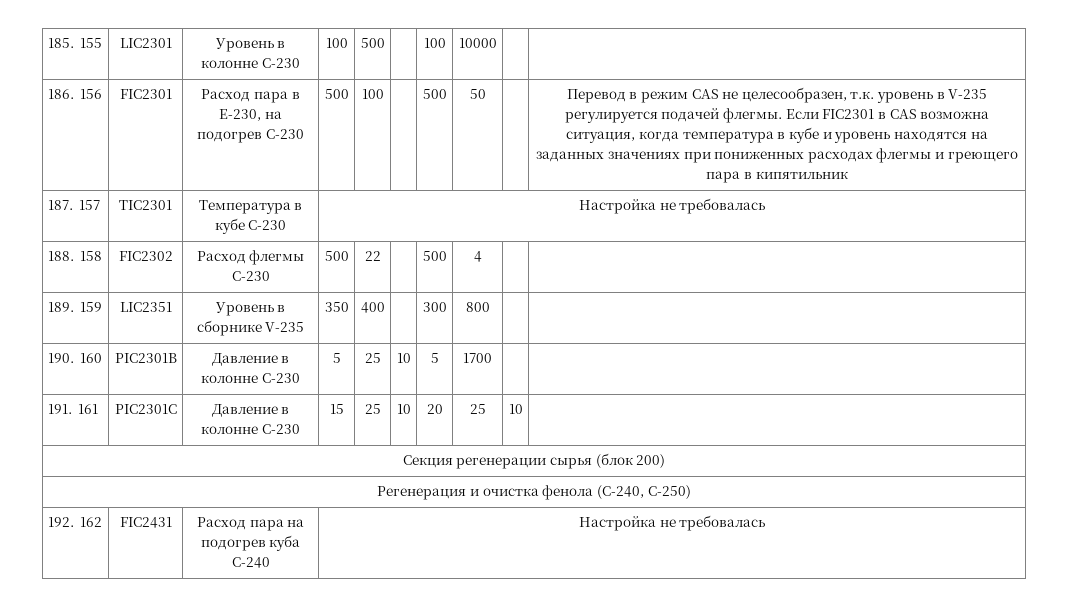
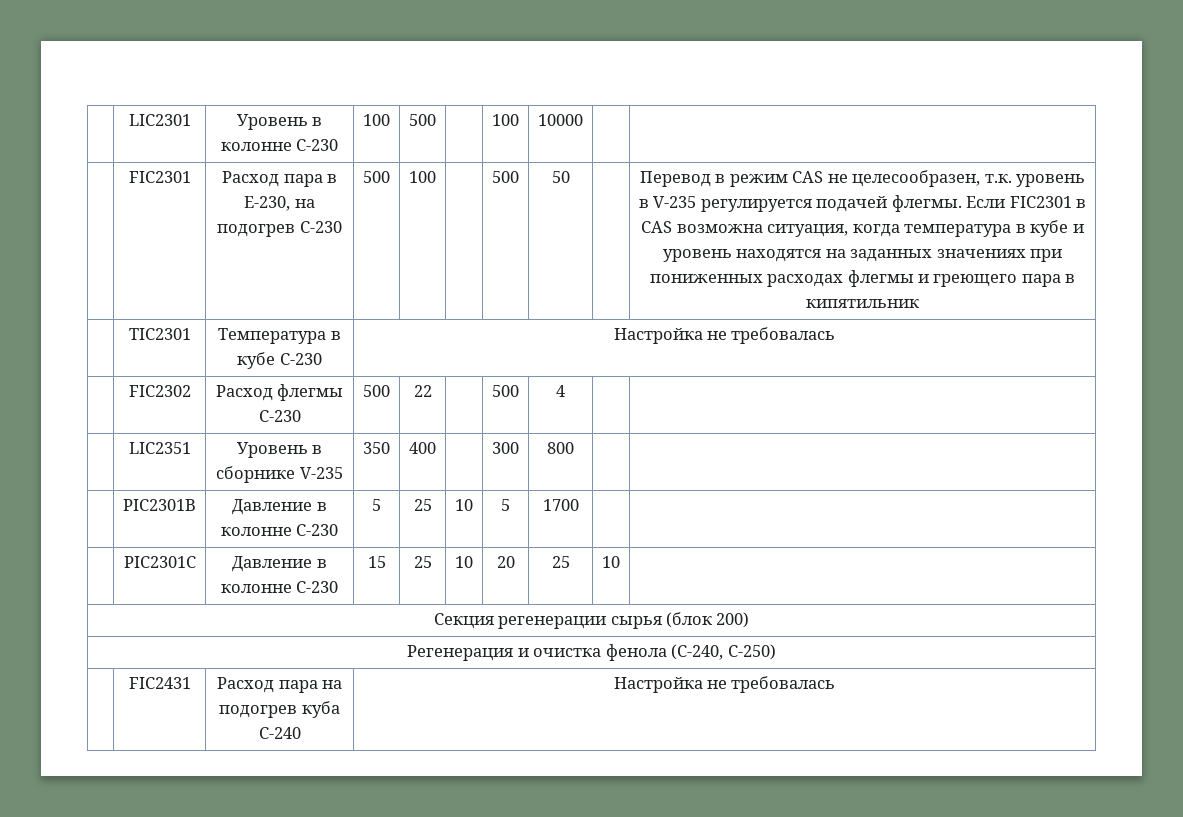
- 185. 155 | LIC2301 | Уровень в колонне С-230 | 100 | 500 | | 100 | 10000 | |
+ | LIC2301 | Уровень в колонне С-230 | 100 | 500 | | 100 | 10000 | |
- 186. 156
- 187. 157 | TIC2301 | Tемпература в кубе С-230 | Настройка не требовалась
+ | TIC2301 | Tемпература в кубе С-230 | Настройка не требовалась
- 188. 158 | FIC2302 | Расход флегмы С-230 | 500 | 22 | | 500 | 4 | |
+ | FIC2302 | Расход флегмы С-230 | 500 | 22 | | 500 | 4 | |
- 189. 159 | LIC2351 | Уровень в сборнике V-235 | 350 | 400 | | 300 | 800 | |
+ | LIC2351 | Уровень в сборнике V-235 | 350 | 400 | | 300 | 800 | |
- 190. 160 | PIC2301B | Давление в колонне С-230 | 5 | 25 | 10 | 5 | 1700 | |
+ | PIC2301B | Давление в колонне С-230 | 5 | 25 | 10 | 5 | 1700 | |
- 191. 161 | PIC2301С | Давление в колонне С-230 | 15 | 25 | 10 | 20 | 25 | 10 |
+ | PIC2301С | Давление в колонне С-230 | 15 | 25 | 10 | 20 | 25 | 10 |
- 192. 162 | FIC2431 | Расход пара на подогрев куба С-240 | Настройка не требовалась
+ | FIC2431 | Расход пара на подогрев куба С-240 | Настройка не требовалась

